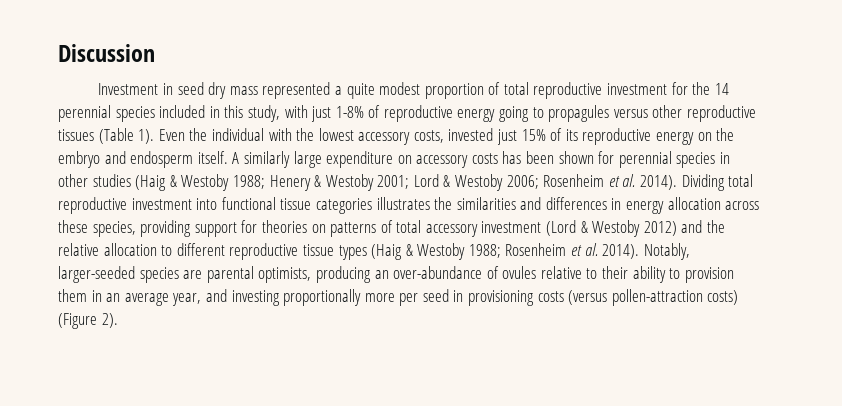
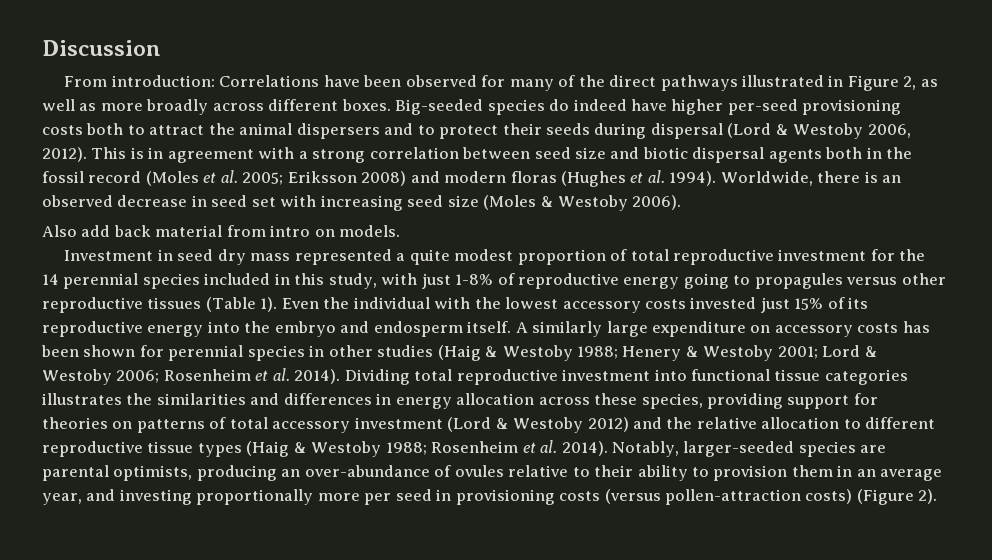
+ From introduction: Correlations have been observed for many of the direct pathways illustrated in Figure 2, as well as more broadly across different boxes. Big-seeded species do indeed have higher per-seed provisioning costs both to attract the animal dispersers and to protect their seeds during dispersal (Lord & Westoby 2006, 2012). This is in agreement with a strong correlation between seed size and biotic dispersal agents both in the fossil record (Moles et al. 2005; Eriksson 2008) and modern floras (Hughes et al. 1994). Worldwide, there is an observed decrease in seed set with increasing seed size (Moles & Westoby 2006).
+ Also add back material from intro on models.
- Even the individual with the lowest accessory costs, invested just 15% of its reproductive energy on the embryo and endosperm itself.
+ Even the individual with the lowest accessory costs invested just 15% of its reproductive energy into the embryo and endosperm itself.

